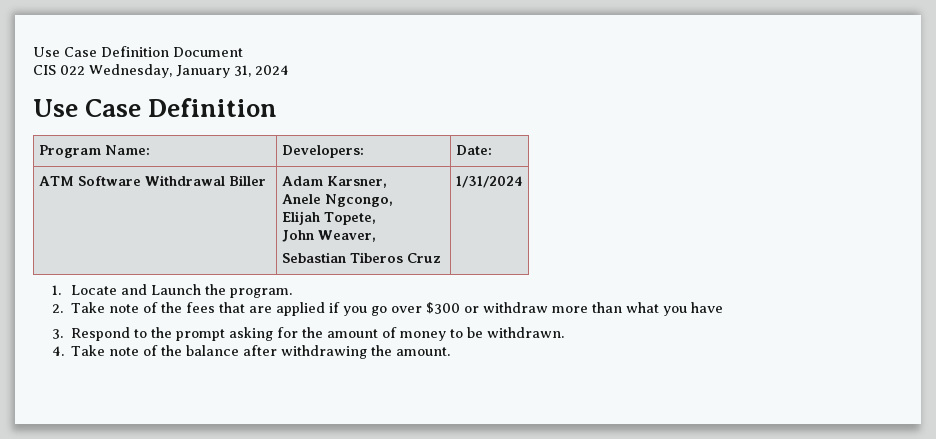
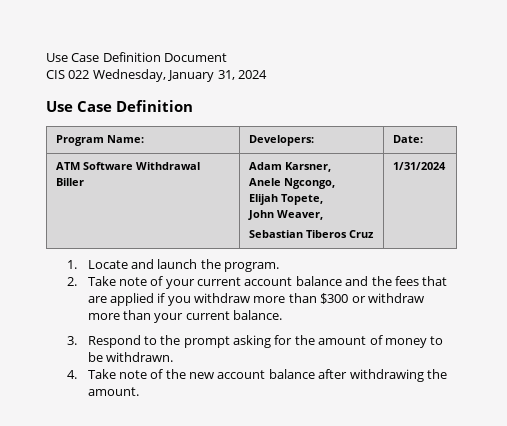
- 1. Locate and Launch the program.
+ 1. Locate and launch the program.
- 2. Take note of the fees that are applied if you go over $300 or withdraw more than what you have
+ 2. Take note of your current account balance and the fees that are applied if you withdraw more than $300 or withdraw more than your current balance.
- 4. Take note of the balance after withdrawing the amount.
+ 4. Take note of the new account balance after withdrawing the amount.

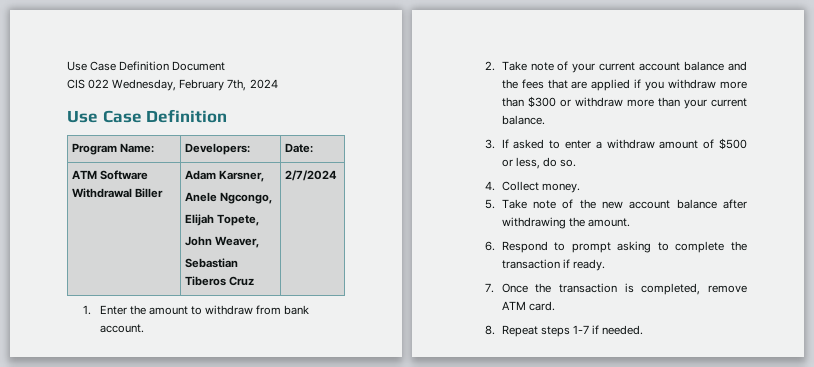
- CIS 022 Wednesday, January 31, 2024
+ CIS 022 Wednesday, February 7th, 2024
  ATM Software Withdrawal Biller | Adam Karsner,
  Anele Ngcongo,
  Elijah Topete,
  John Weaver,
- Sebastian Tiberos Cruz | 1/31/2024
+ Sebastian Tiberos Cruz | 2/7/2024
- 1. Locate and launch the program.
+ 1. Enter the amount to withdraw from bank account.
- 3. Respond to the prompt asking for the amount of money to be withdrawn.
- 4. Take note of the new account balance after withdrawing the amount.
+ 3. If asked to enter a withdraw amount of $500 or less, do so.
+ 4. Collect money.
+ 5. Take note of the new account balance after withdrawing the amount.
+ 6. Respond to prompt asking to complete the transaction if ready.
+ 7. Once the transaction is completed, remove ATM card.
+ 8. Repeat steps 1-7 if needed.

